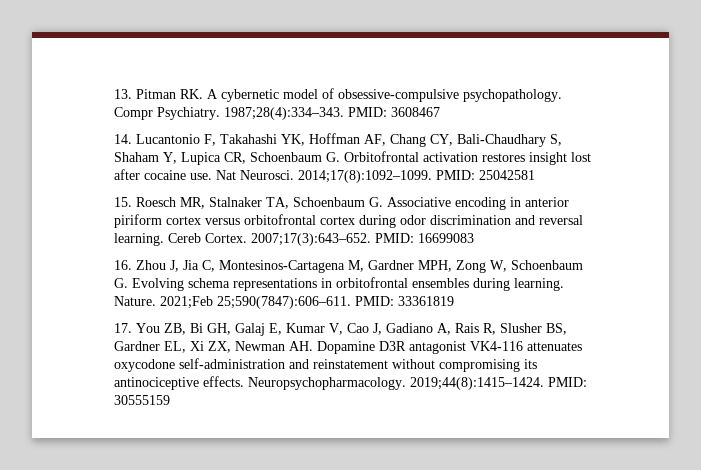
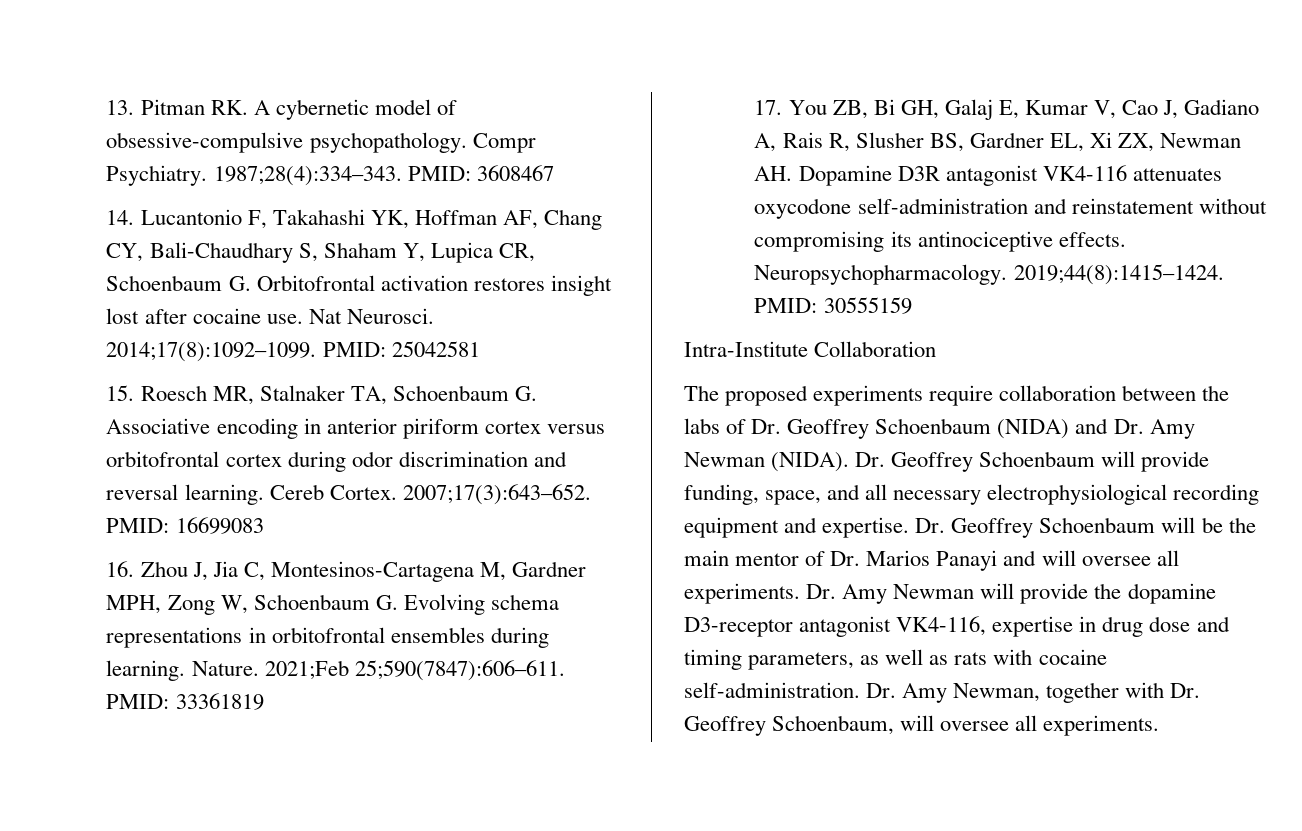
+ Intra-Institute Collaboration
+ The proposed experiments require collaboration between the labs of Dr. Geoffrey Schoenbaum (NIDA) and Dr. Amy Newman (NIDA). Dr. Geoffrey Schoenbaum will provide funding, space, and all necessary electrophysiological recording equipment and expertise. Dr. Geoffrey Schoenbaum will be the main mentor of Dr. Marios Panayi and will oversee all experiments. Dr. Amy Newman will provide the dopamine D3-receptor antagonist VK4-116, expertise in drug dose and timing parameters, as well as rats with cocaine self-administration. Dr. Amy Newman, together with Dr. Geoffrey Schoenbaum, will oversee all experiments.

